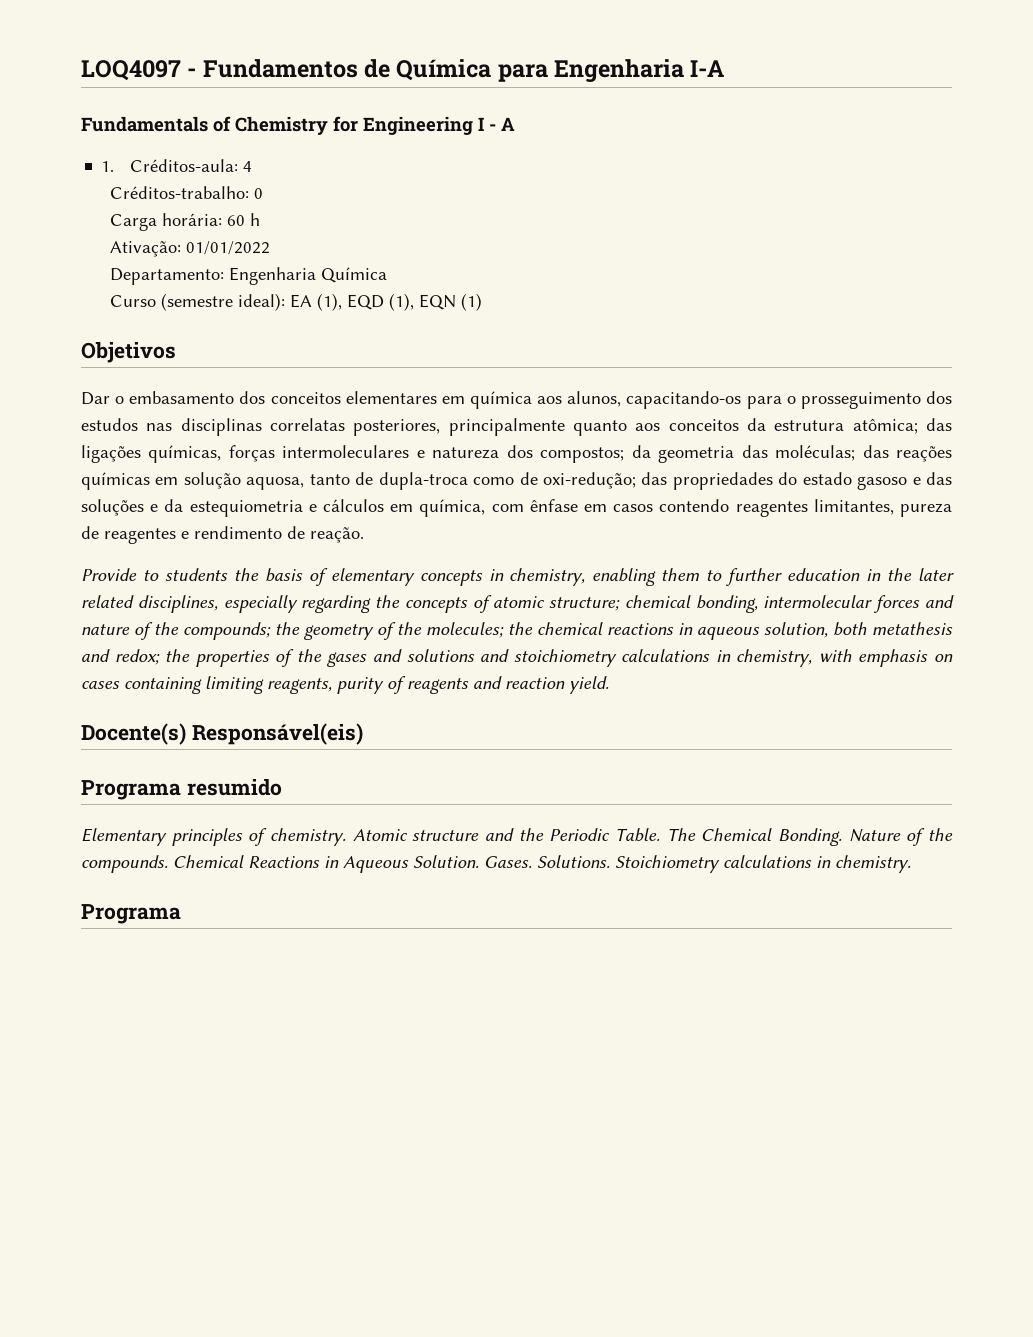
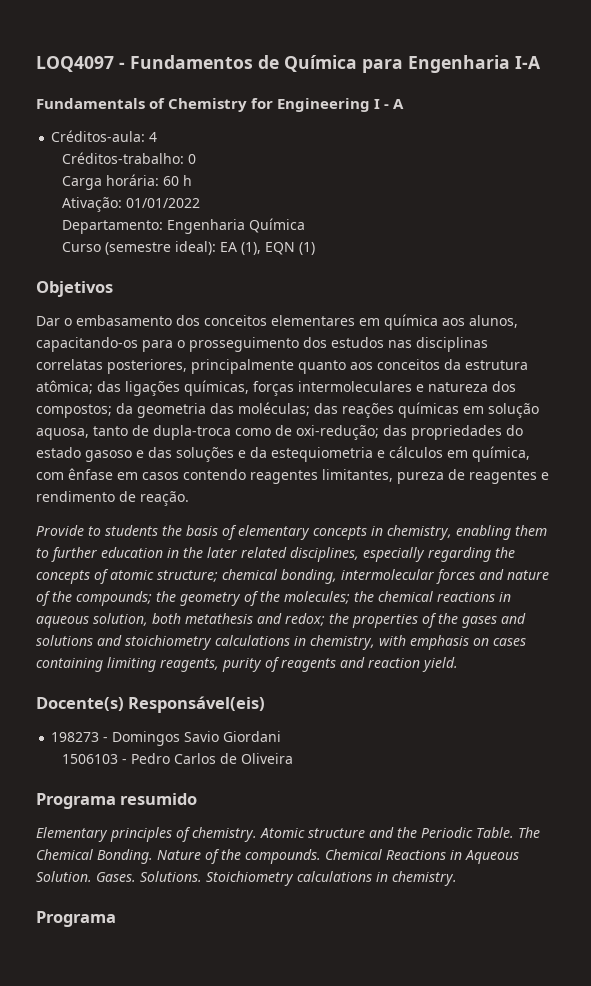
- 1. Créditos-aula: 4
+ Créditos-aula: 4
- Curso (semestre ideal): EA (1), EQD (1), EQN (1)
+ Curso (semestre ideal): EA (1), EQN (1)
+ 198273 - Domingos Savio Giordani
+ 1506103 - Pedro Carlos de Oliveira

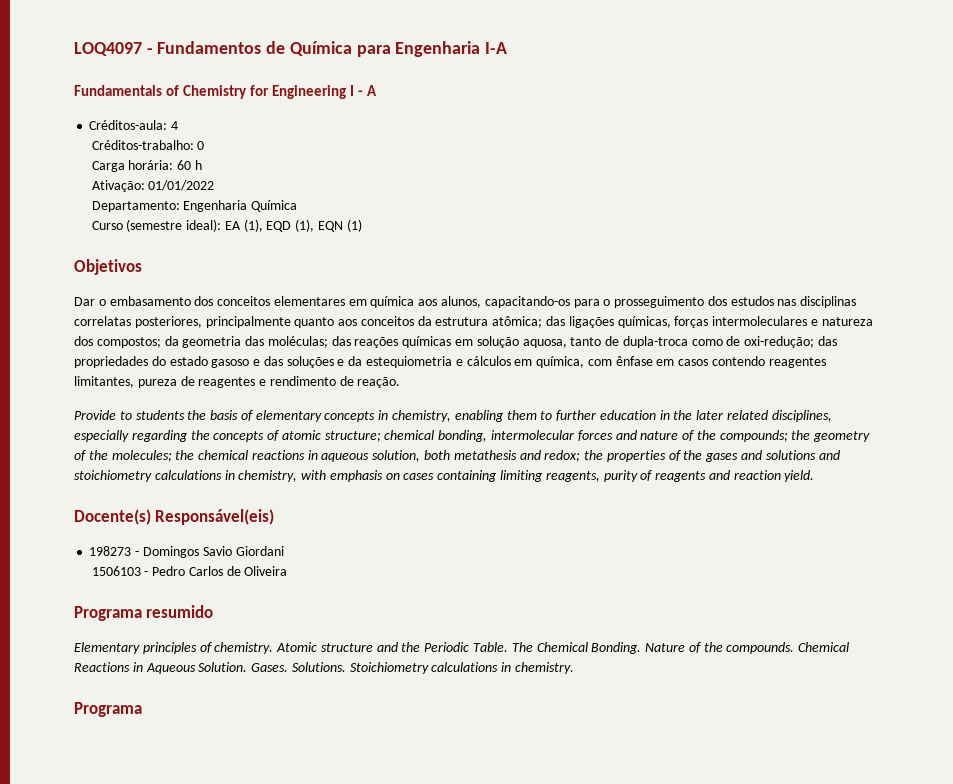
- Curso (semestre ideal): EA (1), EQN (1)
+ Curso (semestre ideal): EA (1), EQD (1), EQN (1)

